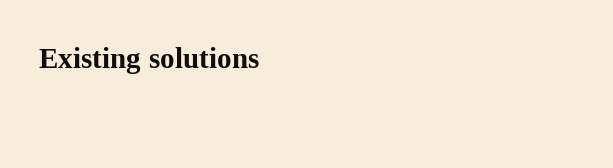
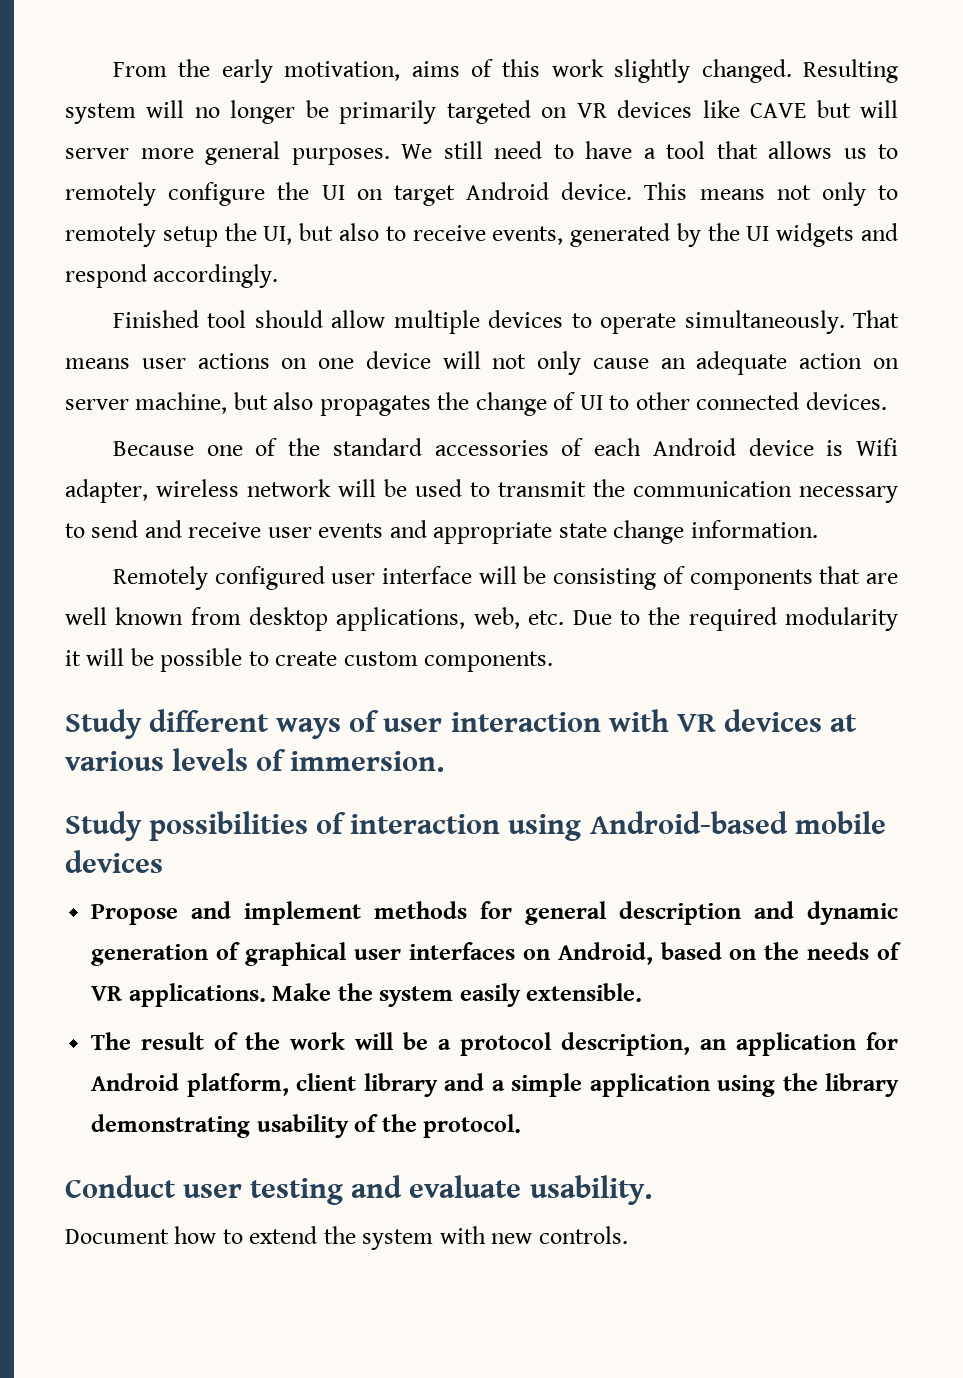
- Existing solutions
+ From the early motivation, aims of this work slightly changed. Resulting system will no longer be primarily targeted on VR devices like CAVE but will server more general purposes. We still need to have a tool that allows us to remotely configure the UI on target Android device. This means not only to remotely setup the UI, but also to receive events, generated by the UI widgets and respond accordingly.
+ Finished tool should allow multiple devices to operate simultaneously. That means user actions on one device will not only cause an adequate action on server machine, but also propagates the change of UI to other connected devices.
+ Because one of the standard accessories of each Android device is Wifi adapter, wireless network will be used to transmit the communication necessary to send and receive user events and appropriate state change information.
+ Remotely configured user interface will be consisting of components that are well known from desktop applications, web, etc. Due to the required modularity it will be possible to create custom components.
+ Study different ways of user interaction with VR devices at various levels of immersion.
+ Study possibilities of interaction using Android-based mobile devices
+ Propose and implement methods for general description and dynamic generation of graphical user interfaces on Android, based on the needs of VR applications. Make the system easily extensible.
+ The result of the work will be a protocol description, an application for Android platform, client library and a simple application using the library demonstrating usability of the protocol.
+ Conduct user testing and evaluate usability.
+ Document how to extend the system with new controls.

